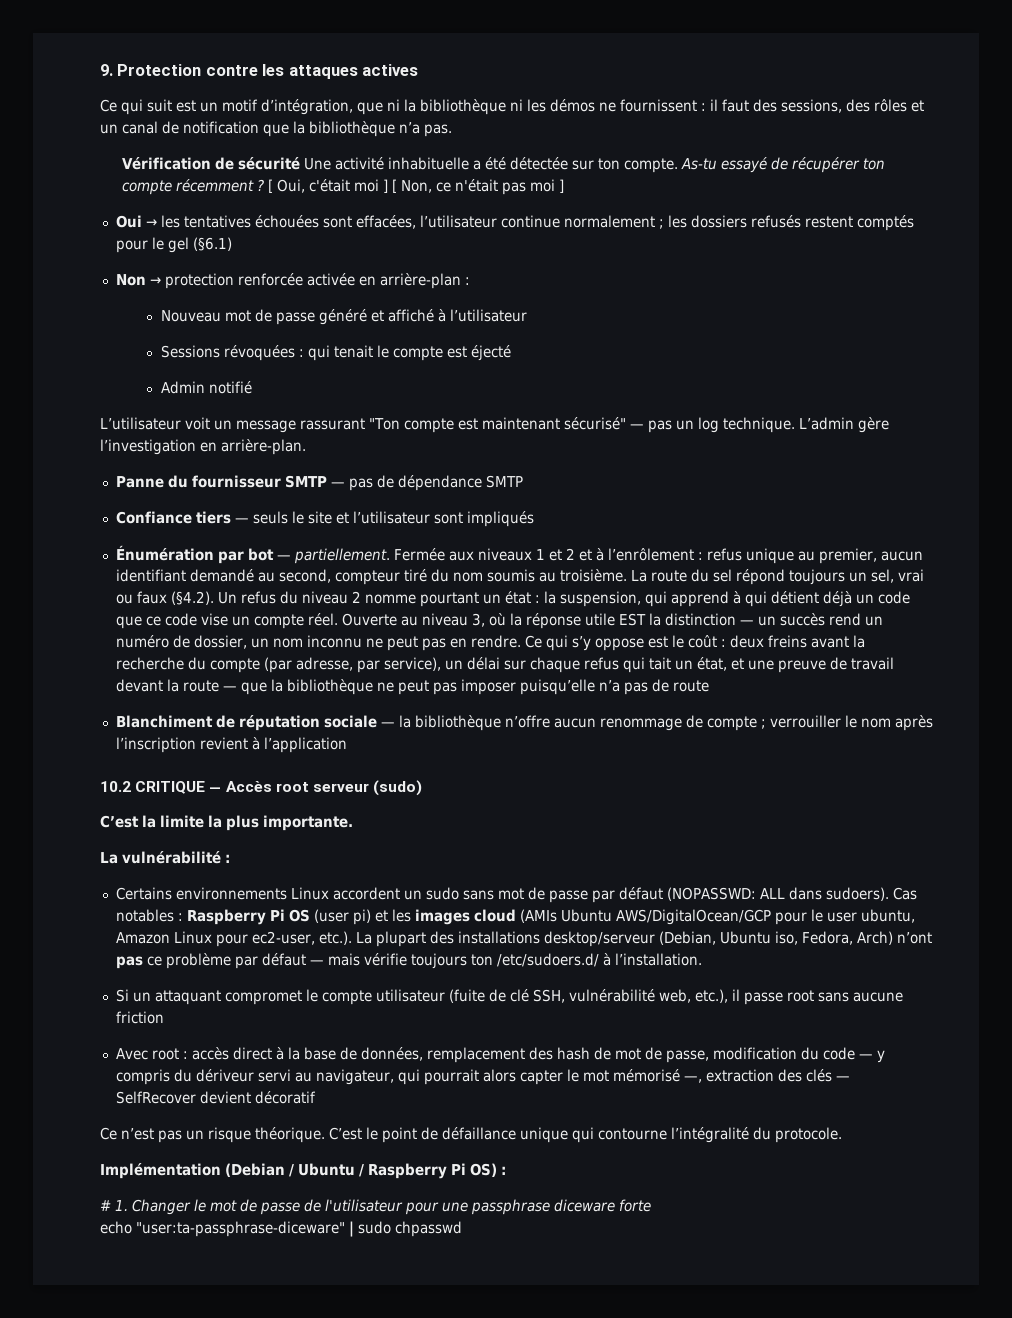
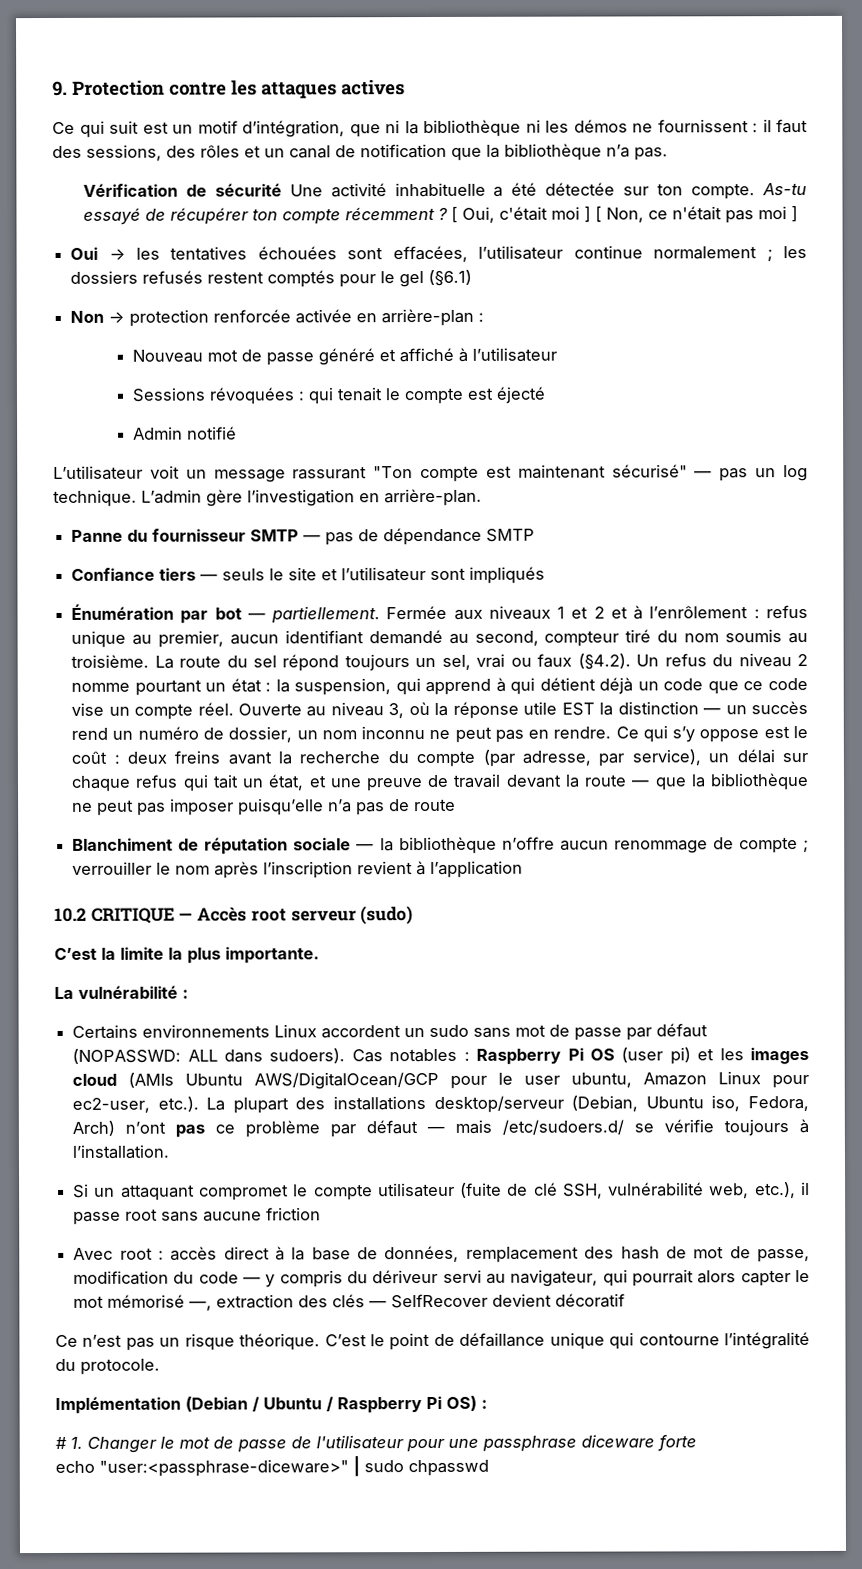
- Cas notables : Raspberry Pi OS (user pi) et les images cloud (AMIs Ubuntu AWS/DigitalOcean/GCP pour le user ubuntu, Amazon Linux pour ec2-user, etc.). La plupart des installations desktop/serveur (Debian, Ubuntu iso, Fedora, Arch) n’ont pas ce problème par défaut — mais vérifie toujours ton /etc/sudoers.d/ à l’installation.
+ Cas notables : Raspberry Pi OS (user pi) et les images cloud (AMIs Ubuntu AWS/DigitalOcean/GCP pour le user ubuntu, Amazon Linux pour ec2-user, etc.). La plupart des installations desktop/serveur (Debian, Ubuntu iso, Fedora, Arch) n’ont pas ce problème par défaut — mais /etc/sudoers.d/ se vérifie toujours à l’installation.
- echo "user:ta-passphrase-diceware" | sudo chpasswd
+ echo "user:<passphrase-diceware>" | sudo chpasswd

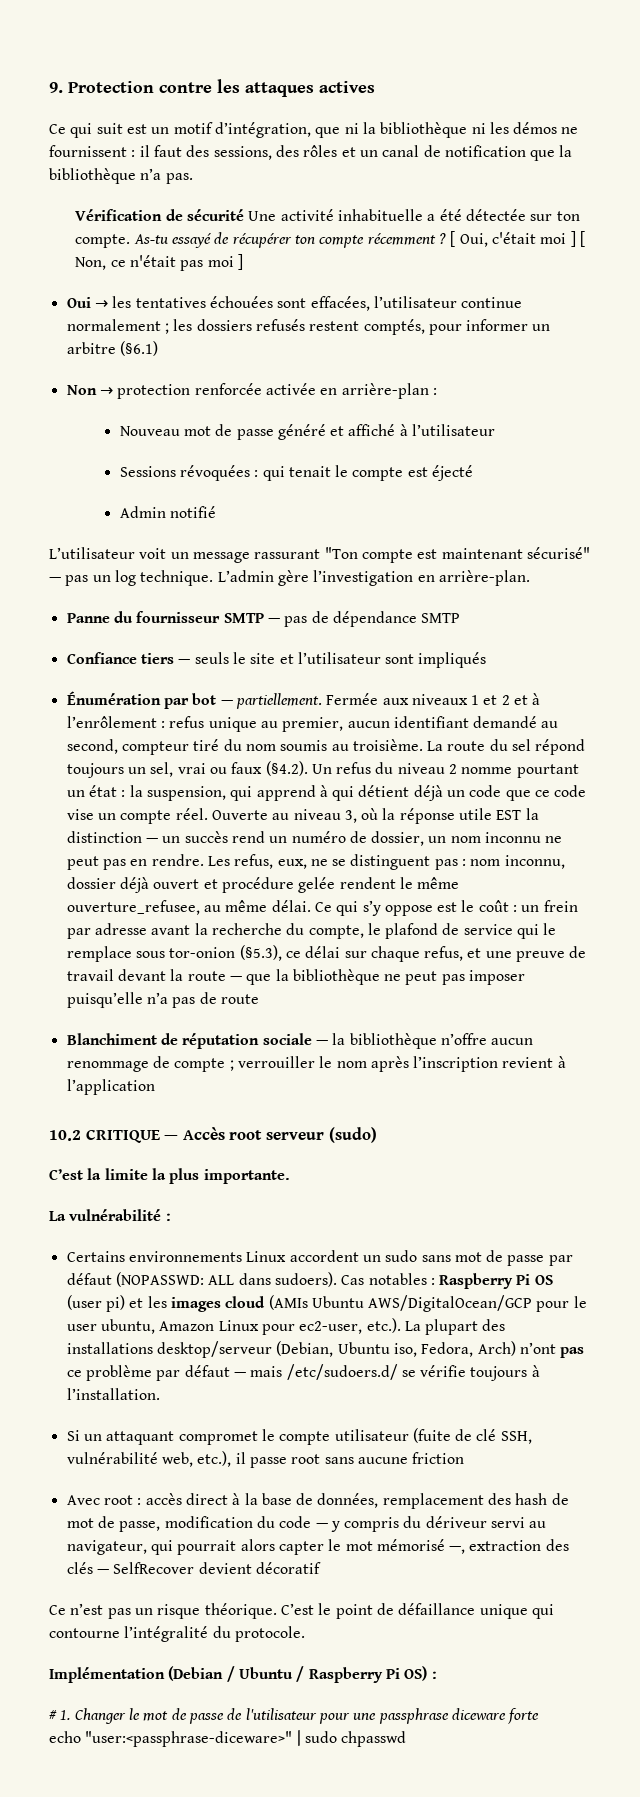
- Oui → les tentatives échouées sont effacées, l’utilisateur continue normalement ; les dossiers refusés restent comptés pour le gel (§6.1)
+ Oui → les tentatives échouées sont effacées, l’utilisateur continue normalement ; les dossiers refusés restent comptés, pour informer un arbitre (§6.1)
+ Les refus, eux, ne se distinguent pas : nom inconnu, dossier déjà ouvert et procédure gelée rendent le même ouverture_refusee, au même délai.
- Ce qui s’y oppose est le coût : deux freins avant la recherche du compte (par adresse, par service), un délai sur chaque refus qui tait un état, et une preuve de travail devant la route — que la bibliothèque ne peut pas imposer puisqu’elle n’a pas de route
+ Ce qui s’y oppose est le coût : un frein par adresse avant la recherche du compte, le plafond de service qui le remplace sous tor-onion (§5.3), ce délai sur chaque refus, et une preuve de travail devant la route — que la bibliothèque ne peut pas imposer puisqu’elle n’a pas de route

